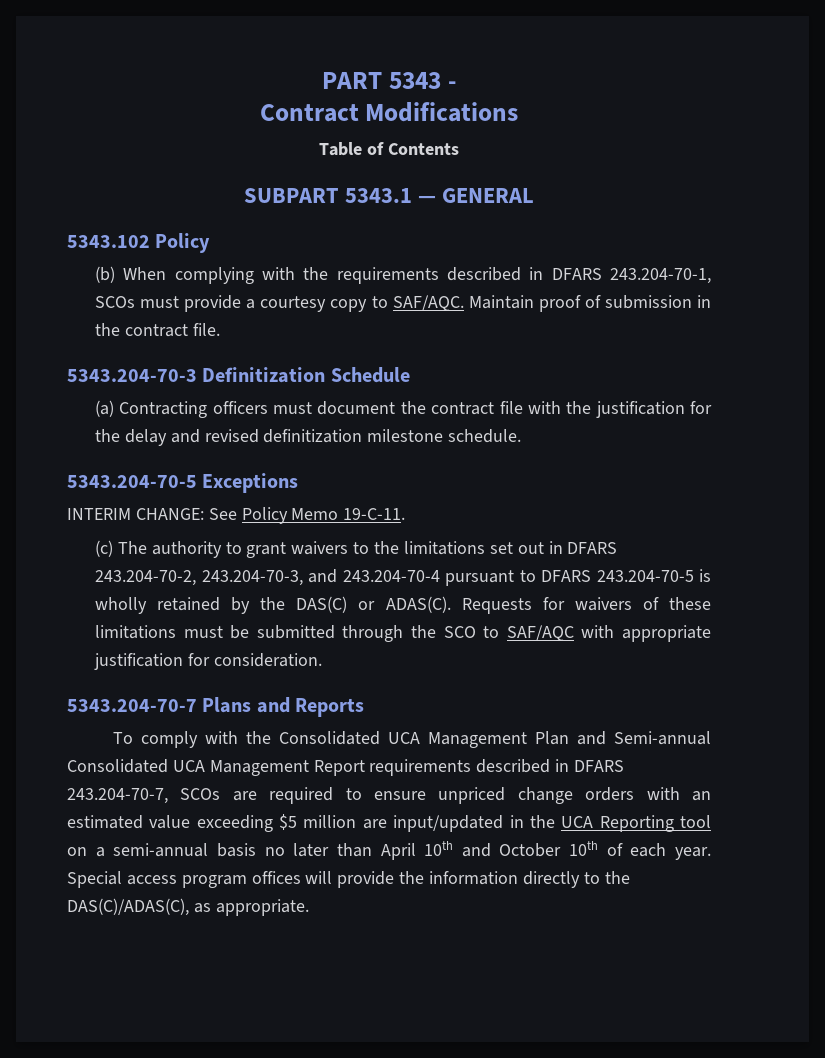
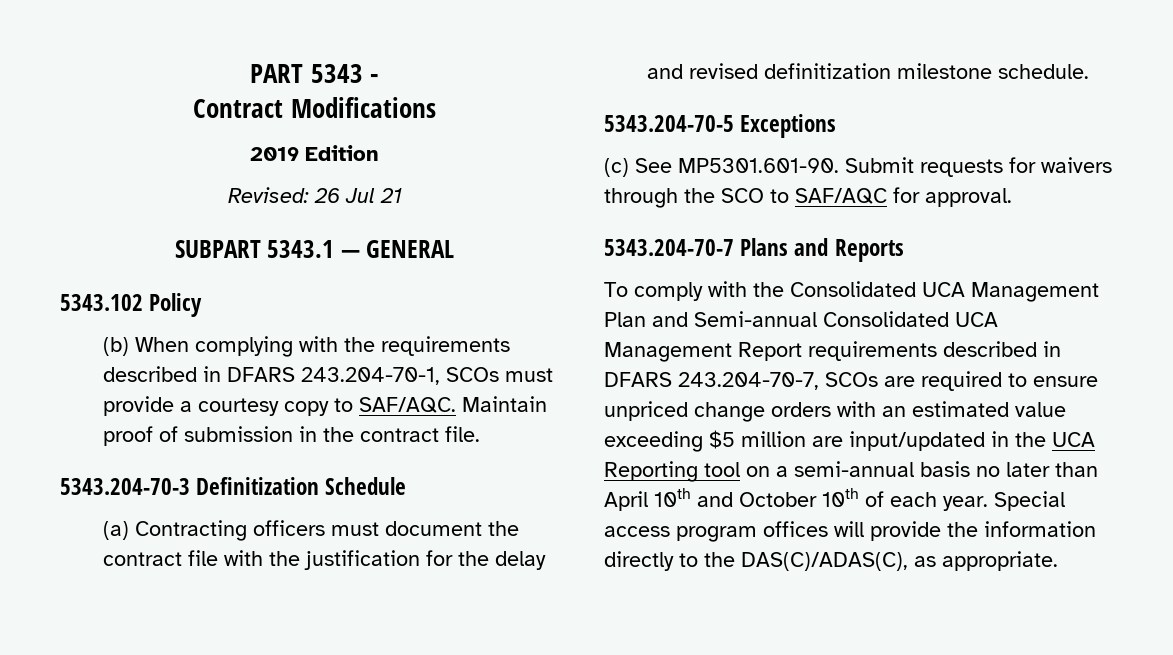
- Table of Contents
+ 2019 Edition
+ Revised: 26 Jul 21
- INTERIM CHANGE: See Policy Memo 19-C-11.
- (c) The authority to grant waivers to the limitations set out in DFARS 243.204-70-2, 243.204-70-3, and 243.204-70-4 pursuant to DFARS 243.204-70-5 is wholly retained by the DAS(C) or ADAS(C). Requests for waivers of these limitations must be submitted through the SCO to SAF/AQC with appropriate justification for consideration.
+ (c) See MP5301.601-90. Submit requests for waivers through the SCO to SAF/AQC for approval.

